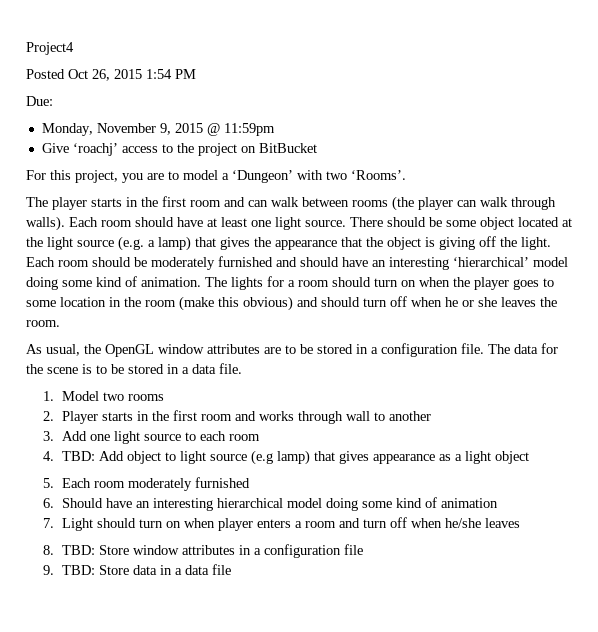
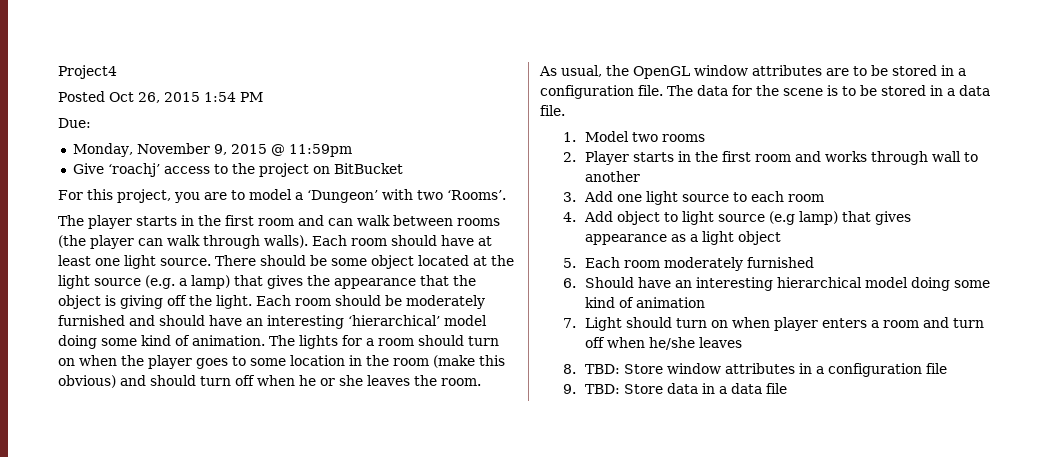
- 4. TBD: Add object to light source (e.g lamp) that gives appearance as a light object
+ 4. Add object to light source (e.g lamp) that gives appearance as a light object

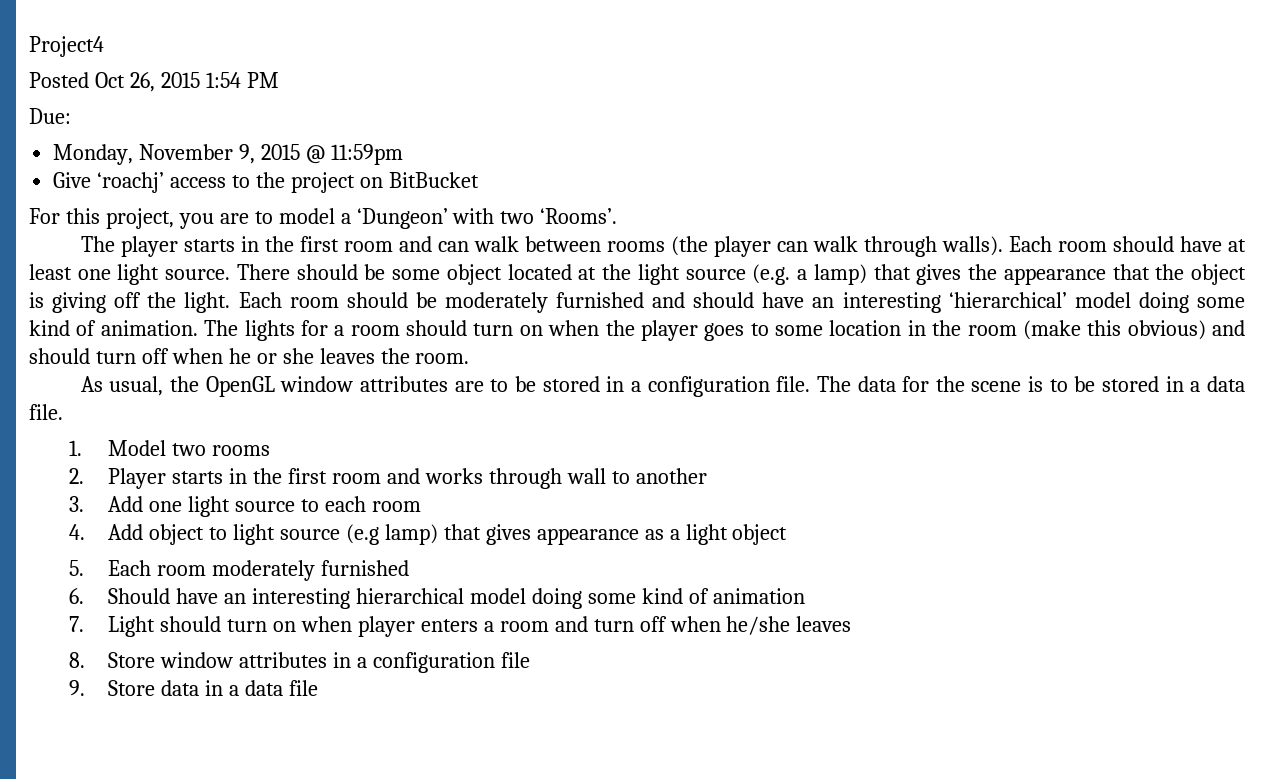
- 8. TBD: Store window attributes in a configuration file
+ 8. Store window attributes in a configuration file
- 9. TBD: Store data in a data file
+ 9. Store data in a data file

